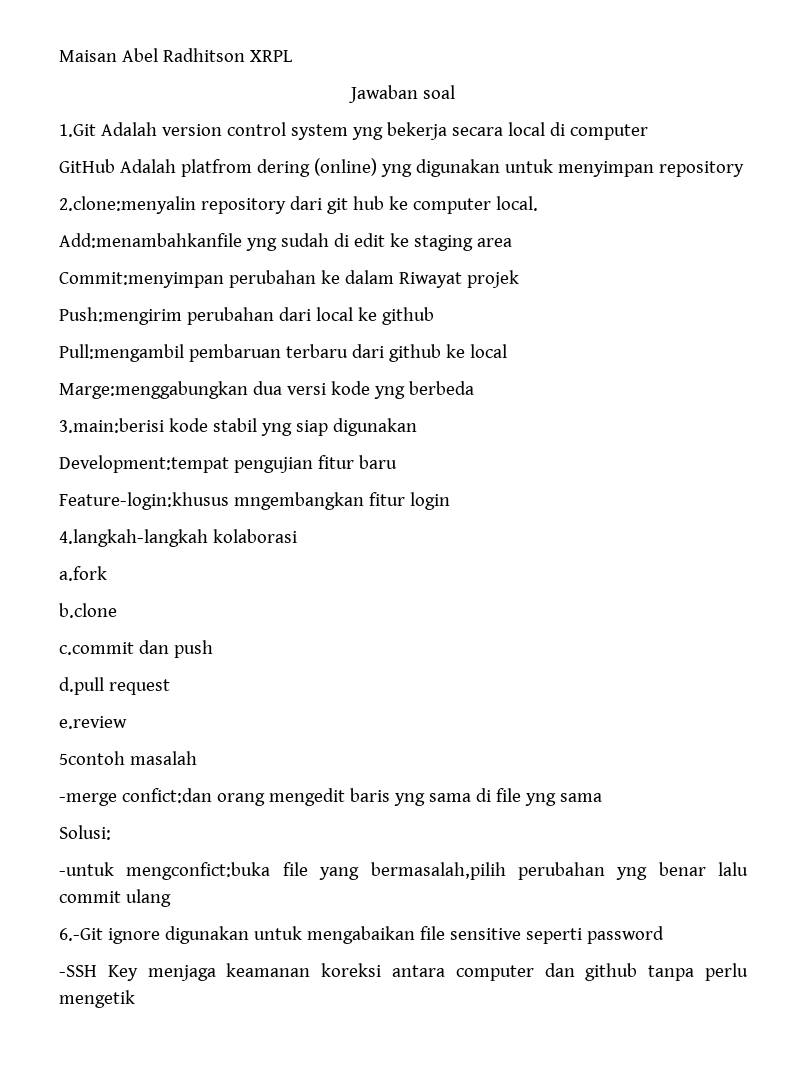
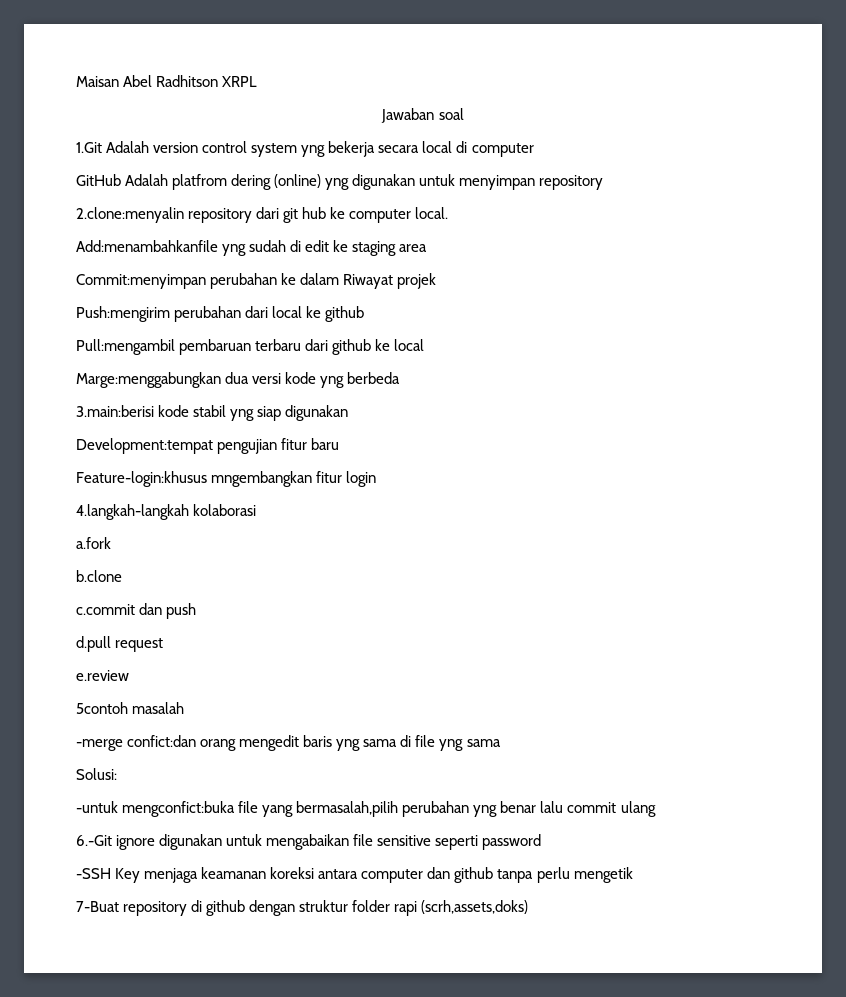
+ 7-Buat repository di github dengan struktur folder rapi (scrh,assets,doks)

